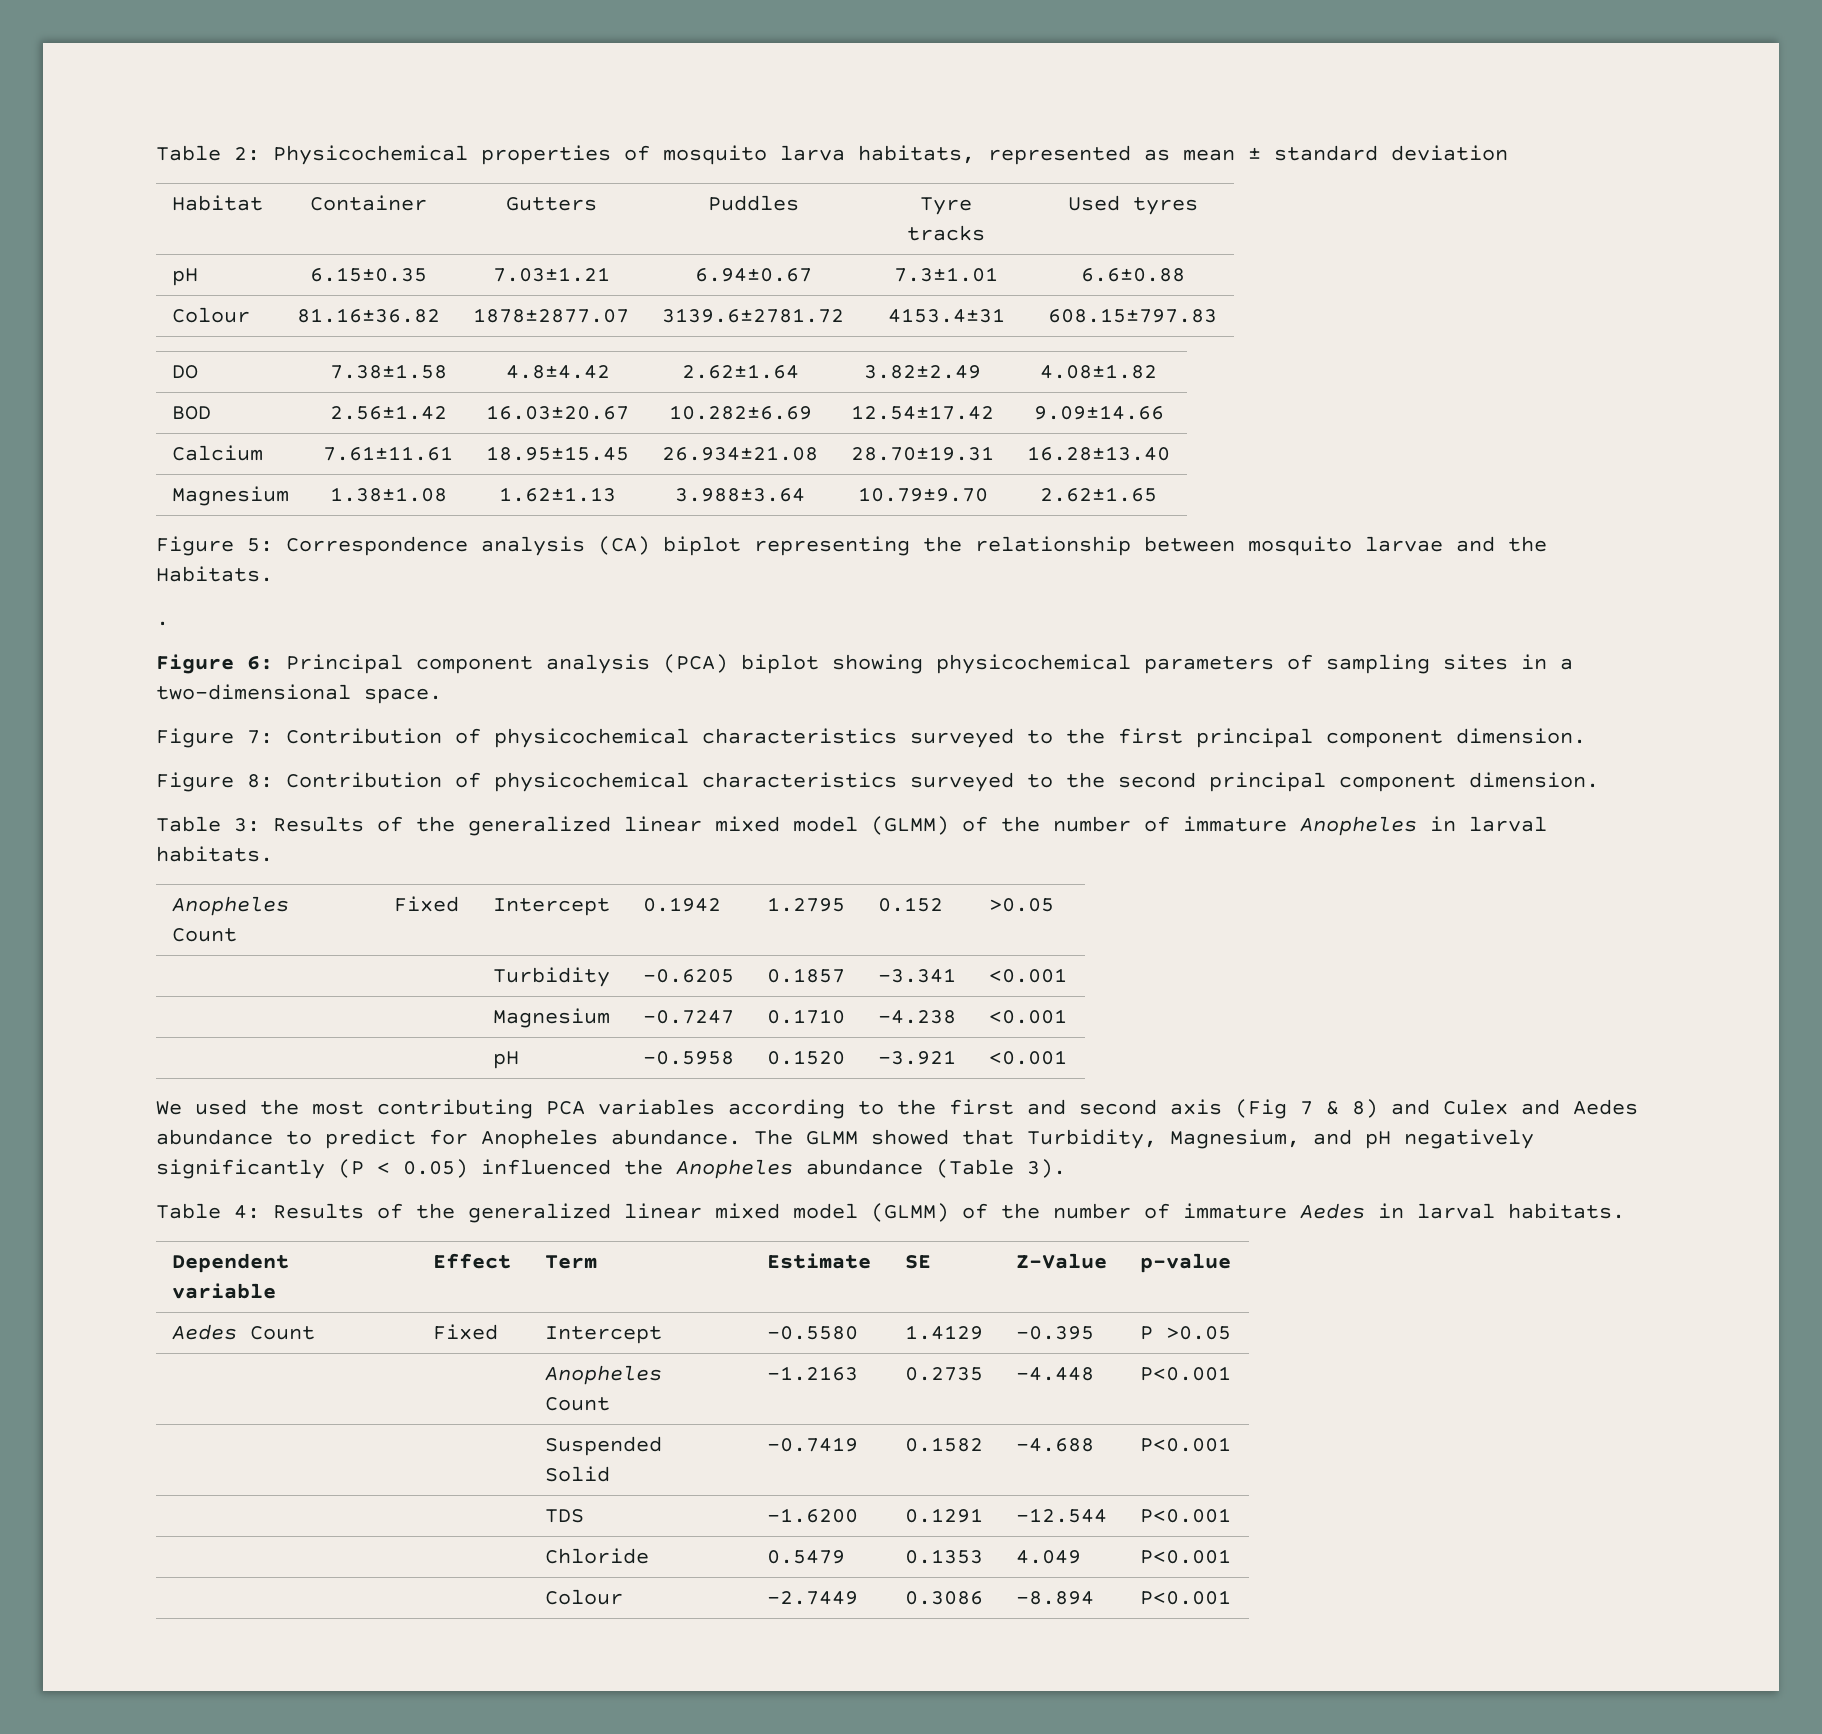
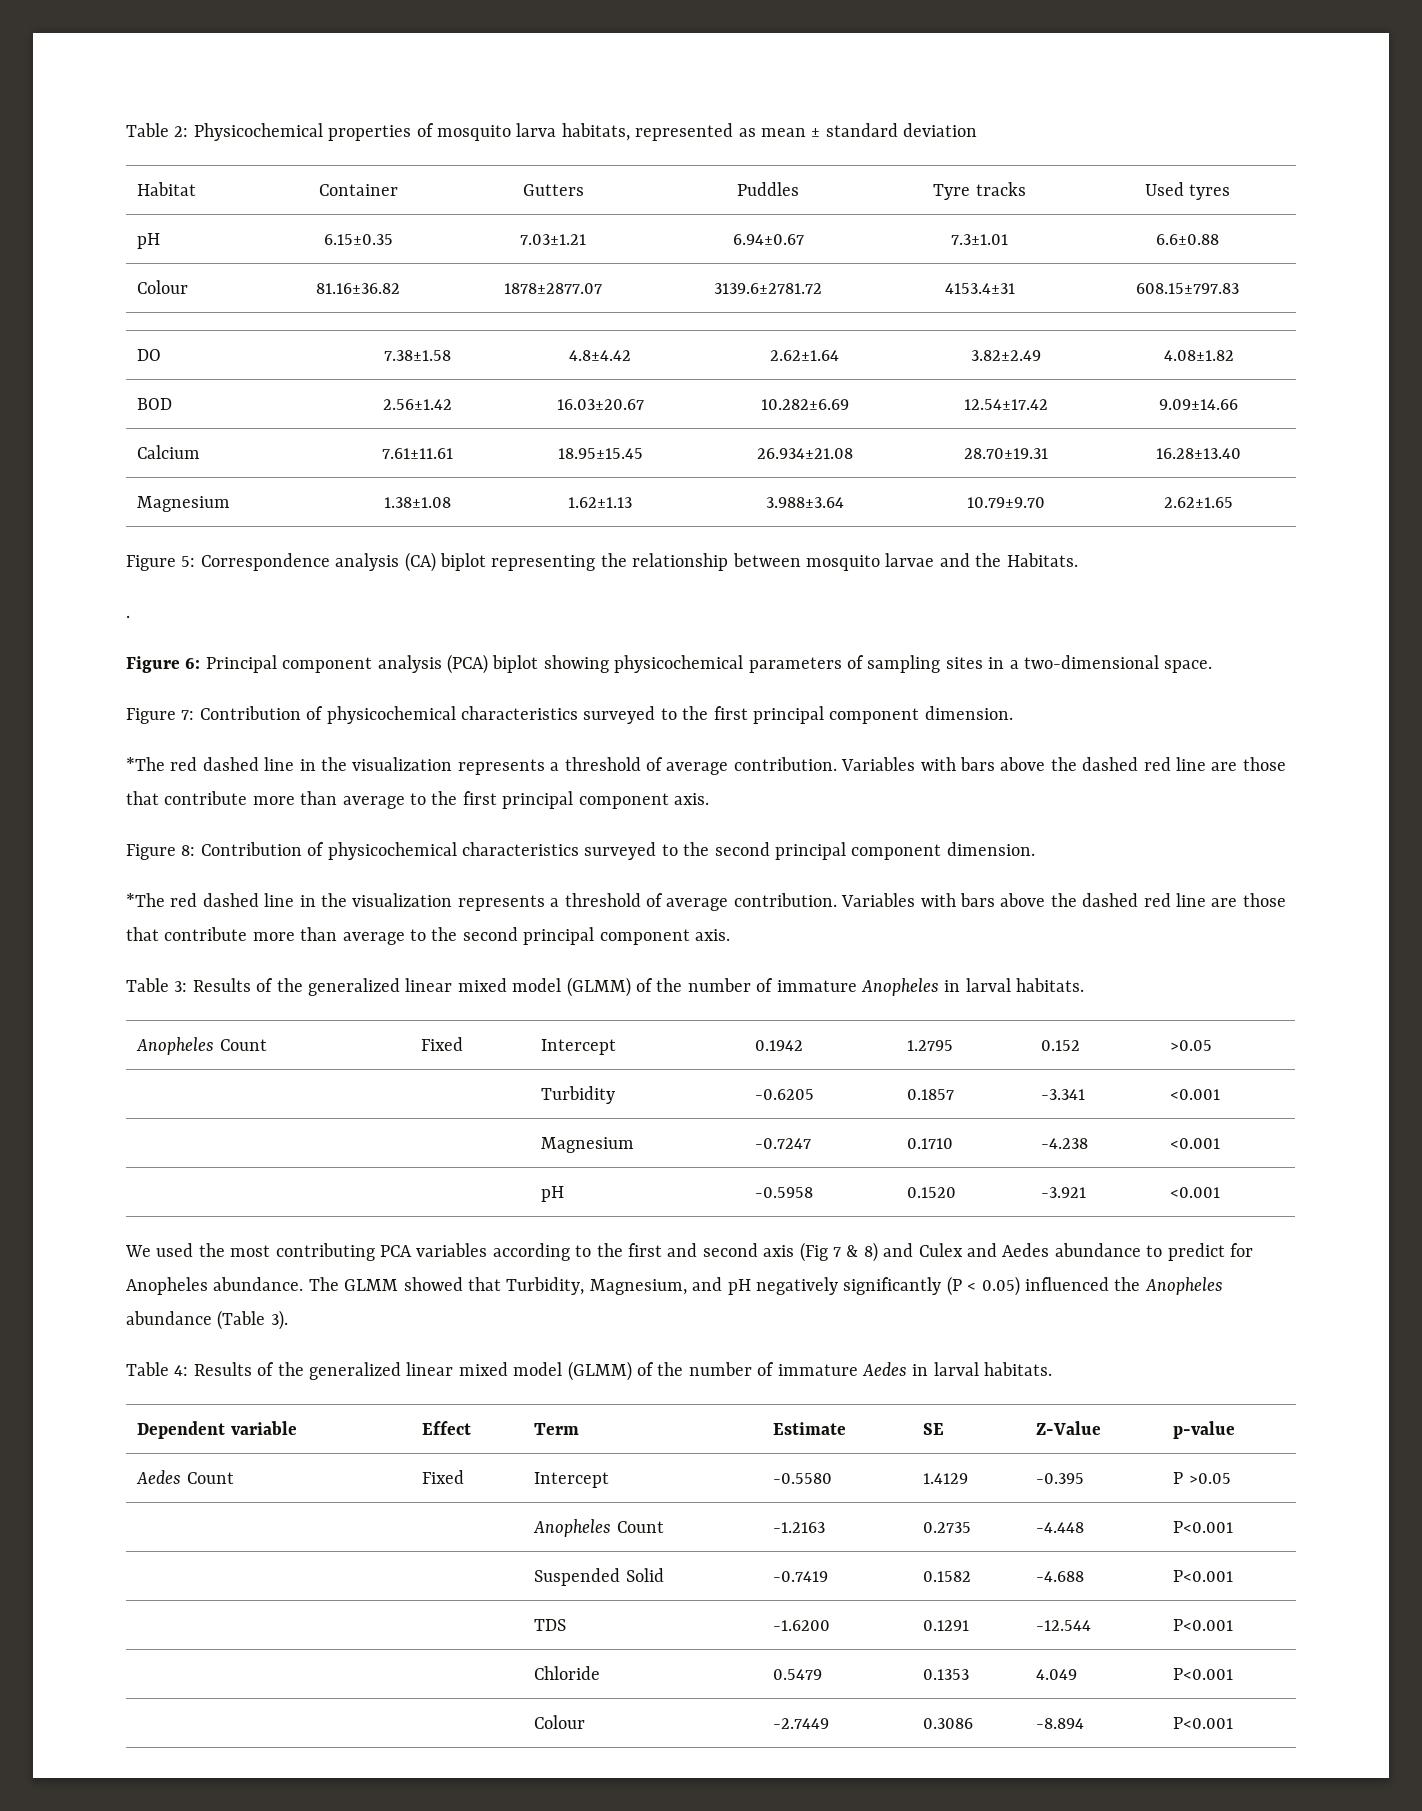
+ *The red dashed line in the visualization represents a threshold of average contribution. Variables with bars above the dashed red line are those that contribute more than average to the first principal component axis.
+ *The red dashed line in the visualization represents a threshold of average contribution. Variables with bars above the dashed red line are those that contribute more than average to the second principal component axis.

